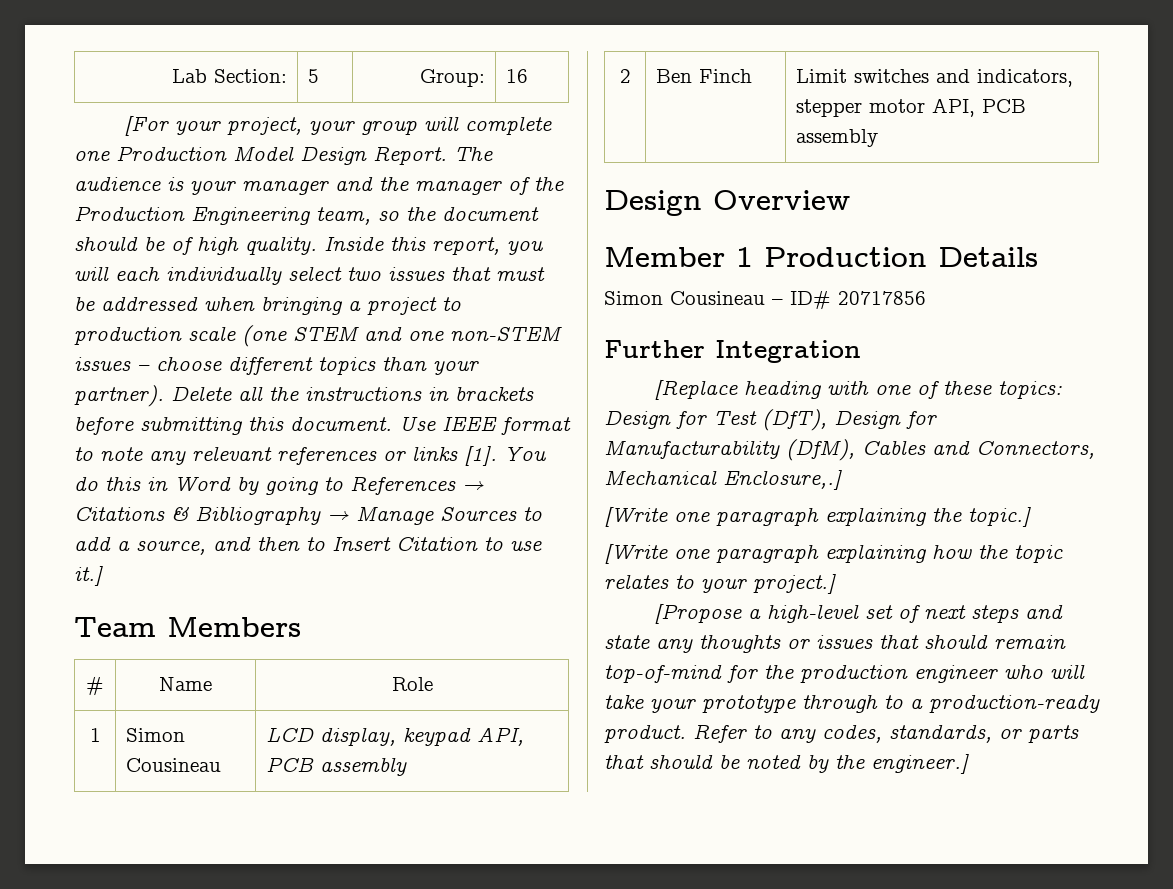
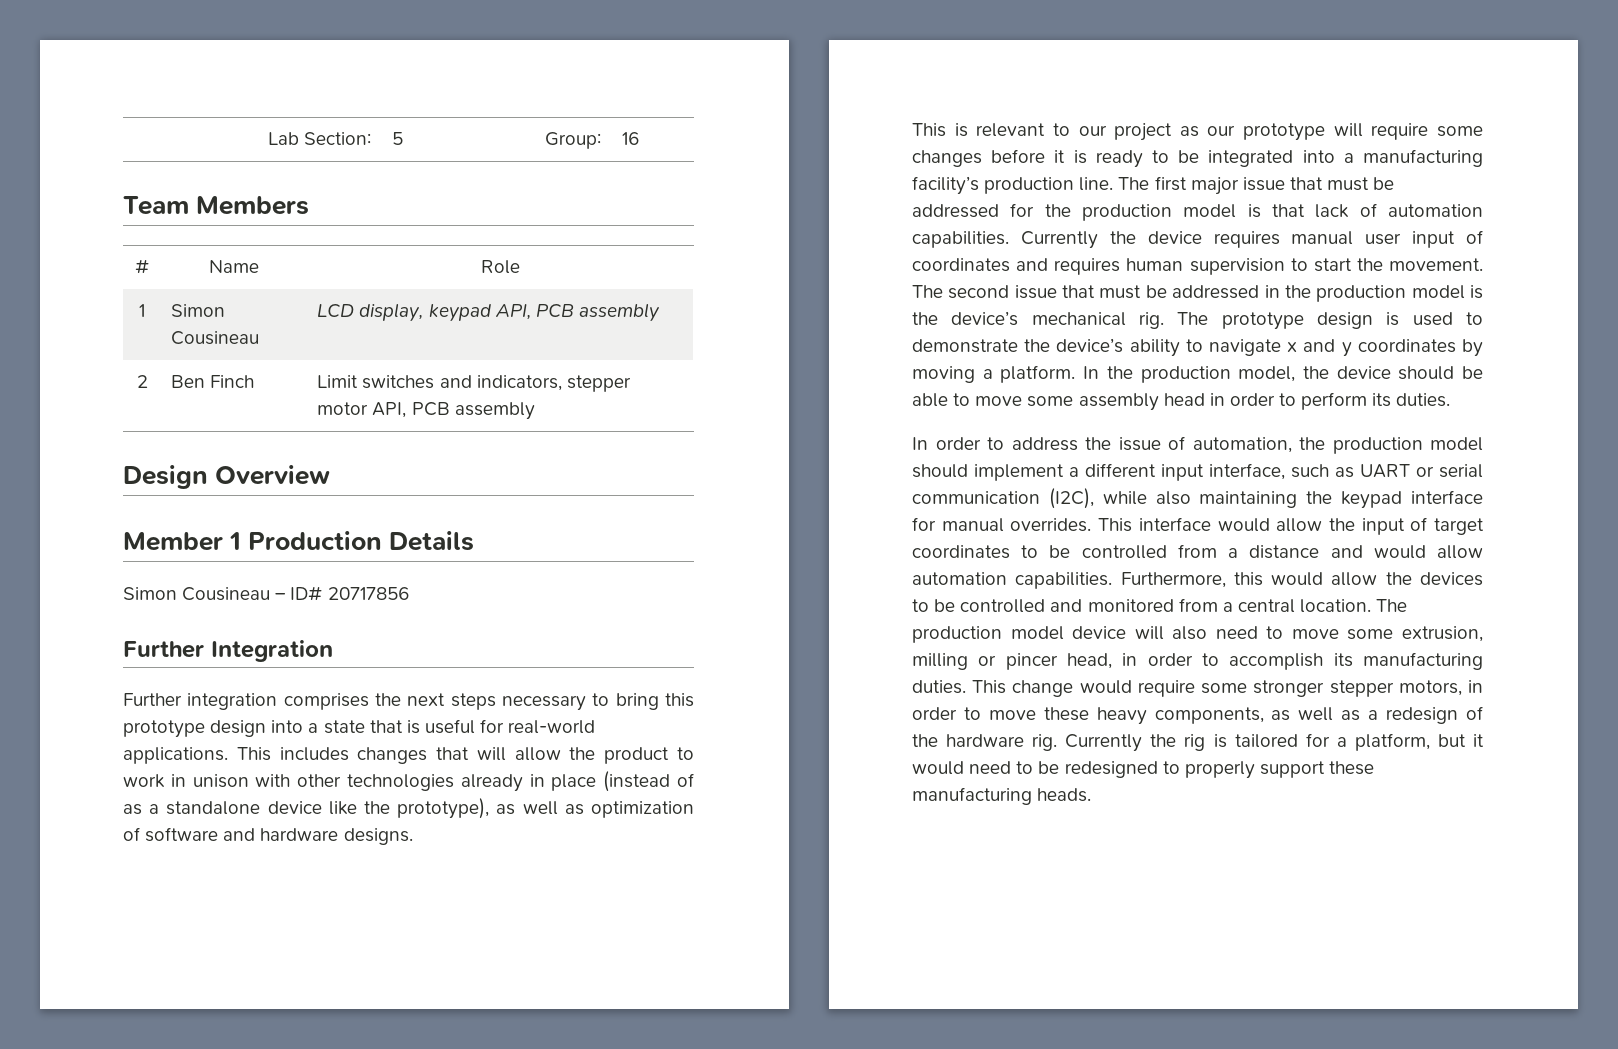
- [For your project, your group will complete one Production Model Design Report. The audience is your manager and the manager of the Production Engineering team, so the document should be of high quality. Inside this report, you will each individually select two issues that must be addressed when bringing a project to production scale (one STEM and one non-STEM issues – choose different topics than your partner). Delete all the instructions in brackets before submitting this document. Use IEEE format to note any relevant references or links [1]. You do this in Word by going to References → Citations & Bibliography → Manage Sources to add a source, and then to Insert Citation to use it.]
- [Replace heading with one of these topics: Design for Test (DfT), Design for Manufacturability (DfM), Cables and Connectors, Mechanical Enclosure,.]
- [Write one paragraph explaining the topic.]
- [Write one paragraph explaining how the topic relates to your project.]
- [Propose a high-level set of next steps and state any thoughts or issues that should remain top-of-mind for the production engineer who will take your prototype through to a production-ready product. Refer to any codes, standards, or parts that should be noted by the engineer.]
+ Further integration comprises the next steps necessary to bring this prototype design into a state that is useful for real-world applications. This includes changes that will allow the product to work in unison with other technologies already in place (instead of as a standalone device like the prototype), as well as optimization of software and hardware designs.
+ This is relevant to our project as our prototype will require some changes before it is ready to be integrated into a manufacturing facility’s production line. The first major issue that must be addressed for the production model is that lack of automation capabilities. Currently the device requires manual user input of coordinates and requires human supervision to start the movement. The second issue that must be addressed in the production model is the device’s mechanical rig. The prototype design is used to demonstrate the device’s ability to navigate x and y coordinates by moving a platform. In the production model, the device should be able to move some assembly head in order to perform its duties.
+ In order to address the issue of automation, the production model should implement a different input interface, such as UART or serial communication (I2C), while also maintaining the keypad interface for manual overrides. This interface would allow the input of target coordinates to be controlled from a distance and would allow automation capabilities. Furthermore, this would allow the devices to be controlled and monitored from a central location. The production model device will also need to move some extrusion, milling or pincer head, in order to accomplish its manufacturing duties. This change would require some stronger stepper motors, in order to move these heavy components, as well as a redesign of the hardware rig. Currently the rig is tailored for a platform, but it would need to be redesigned to properly support these manufacturing heads.

